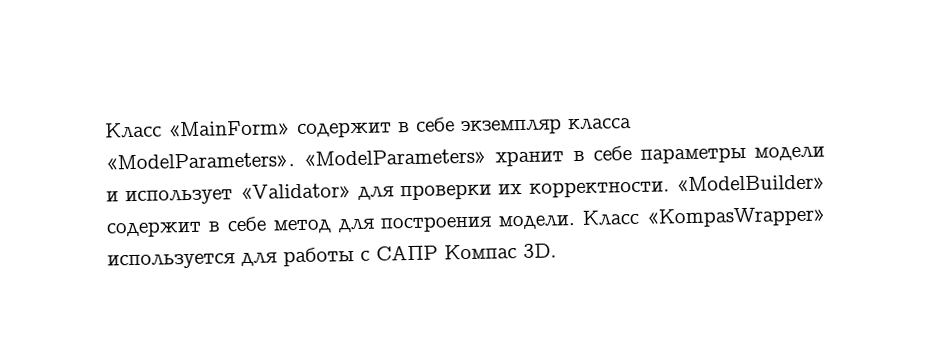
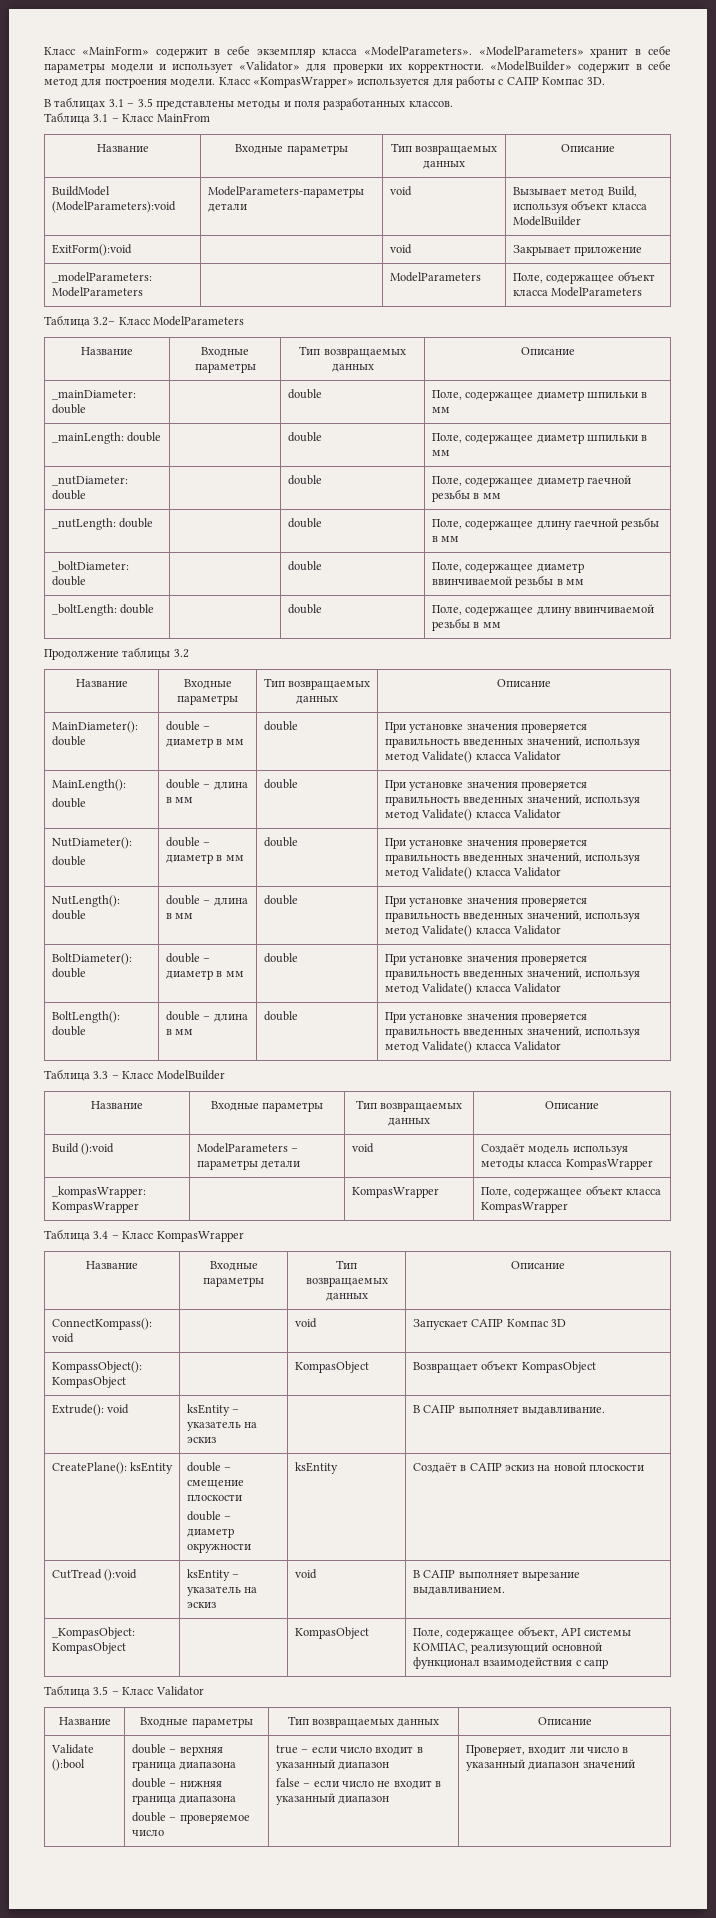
+ В таблицах 3.1 – 3.5 представлены методы и поля разработанных классов.
+ Таблица 3.1 – Класс MainFrom
+ Название | Входные параметры | Тип возвращаемых данных | Описание
+ BuildModel (ModelParameters):void | ModelParameters-параметры детали | void | Вызывает метод Build, используя объект класса ModelBuilder
+ ExitForm():void | | void | Закрывает приложение
+ _modelParameters: ModelParameters | | ModelParameters | Поле, содержащее объект класса ModelParameters
+ Таблица 3.2– Класс ModelParameters
+ Название | Входные параметры | Тип возвращаемых данных | Описание
+ _mainDiameter: double | | double | Поле, содержащее диаметр шпильки в мм
+ _mainLength: double | | double | Поле, содержащее диаметр шпильки в мм
+ _nutDiameter: double | | double | Поле, содержащее диаметр гаечной резьбы в мм
+ _nutLength: double | | double | Поле, содержащее длину гаечной резьбы в мм
+ _boltDiameter: double | | double | Поле, содержащее диаметр ввинчиваемой резьбы в мм
+ _boltLength: double | | double | Поле, содержащее длину ввинчиваемой резьбы в мм
+ Продолжение таблицы 3.2
+ Название | Входные параметры | Тип возвращаемых данных | Описание
+ MainDiameter(): double | double – диаметр в мм | double | При установке значения проверяется правильность введенных значений, используя метод Validate() класса Validator
+ MainLength():
+ double | double – длина в мм | double | При установке значения проверяется правильность введенных значений, используя метод Validate() класса Validator
+ NutDiameter():
+ double | double – диаметр в мм | double | При установке значения проверяется правильность введенных значений, используя метод Validate() класса Validator
+ NutLength(): double | double – длина в мм | double | При установке значения проверяется правильность введенных значений, используя метод Validate() класса Validator
+ BoltDiameter(): double | double – диаметр в мм | double | При установке значения проверяется правильность введенных значений, используя метод Validate() класса Validator
+ BoltLength(): double | double – длина в мм | double | При установке значения проверяется правильность введенных значений, используя метод Validate() класса Validator
+ Таблица 3.3 – Класс ModelBuilder
+ Название | Входные параметры | Тип возвращаемых данных | Описание
+ Build ():void | ModelParameters – параметры детали | void | Создаёт модель используя методы класса KompasWrapper
+ _kompasWrapper: KompasWrapper | | KompasWrapper | Поле, содержащее объект класса KompasWrapper
+ Таблица 3.4 – Класс KompasWrapper
+ Название | Входные параметры | Тип возвращаемых данных | Описание
+ ConnectKompass(): void | | void | Запускает САПР Компас 3D
+ KompassObject(): KompasObject | | KompasObject | Возвращает объект KompasObject
+ Extrude(): void | ksEntity – указатель на эскиз | | В САПР выполняет выдавливание.
+ CreatePlane(): ksEntity | double – смещение плоскости
+ double – диаметр окружности | ksEntity | Создаёт в САПР эскиз на новой плоскости
+ CutTread ():void | ksEntity – указатель на эскиз | void | В САПР выполняет вырезание выдавливанием.
+ _KompasObject: KompasObject | | KompasObject | Поле, содержащее объект, API системы КОМПАС, реализующий основной функционал взаимодействия с сапр
+ Таблица 3.5 – Класс Validator
+ Название | Входные параметры | Тип возвращаемых данных | Описание
+ Validate ():bool | double – верхняя граница диапазона
+ double – нижняя граница диапазона
+ double – проверяемое число | true – если число входит в указанный диапазон
+ false – если число не входит в указанный диапазон | Проверяет, входит ли число в указанный диапазон значений

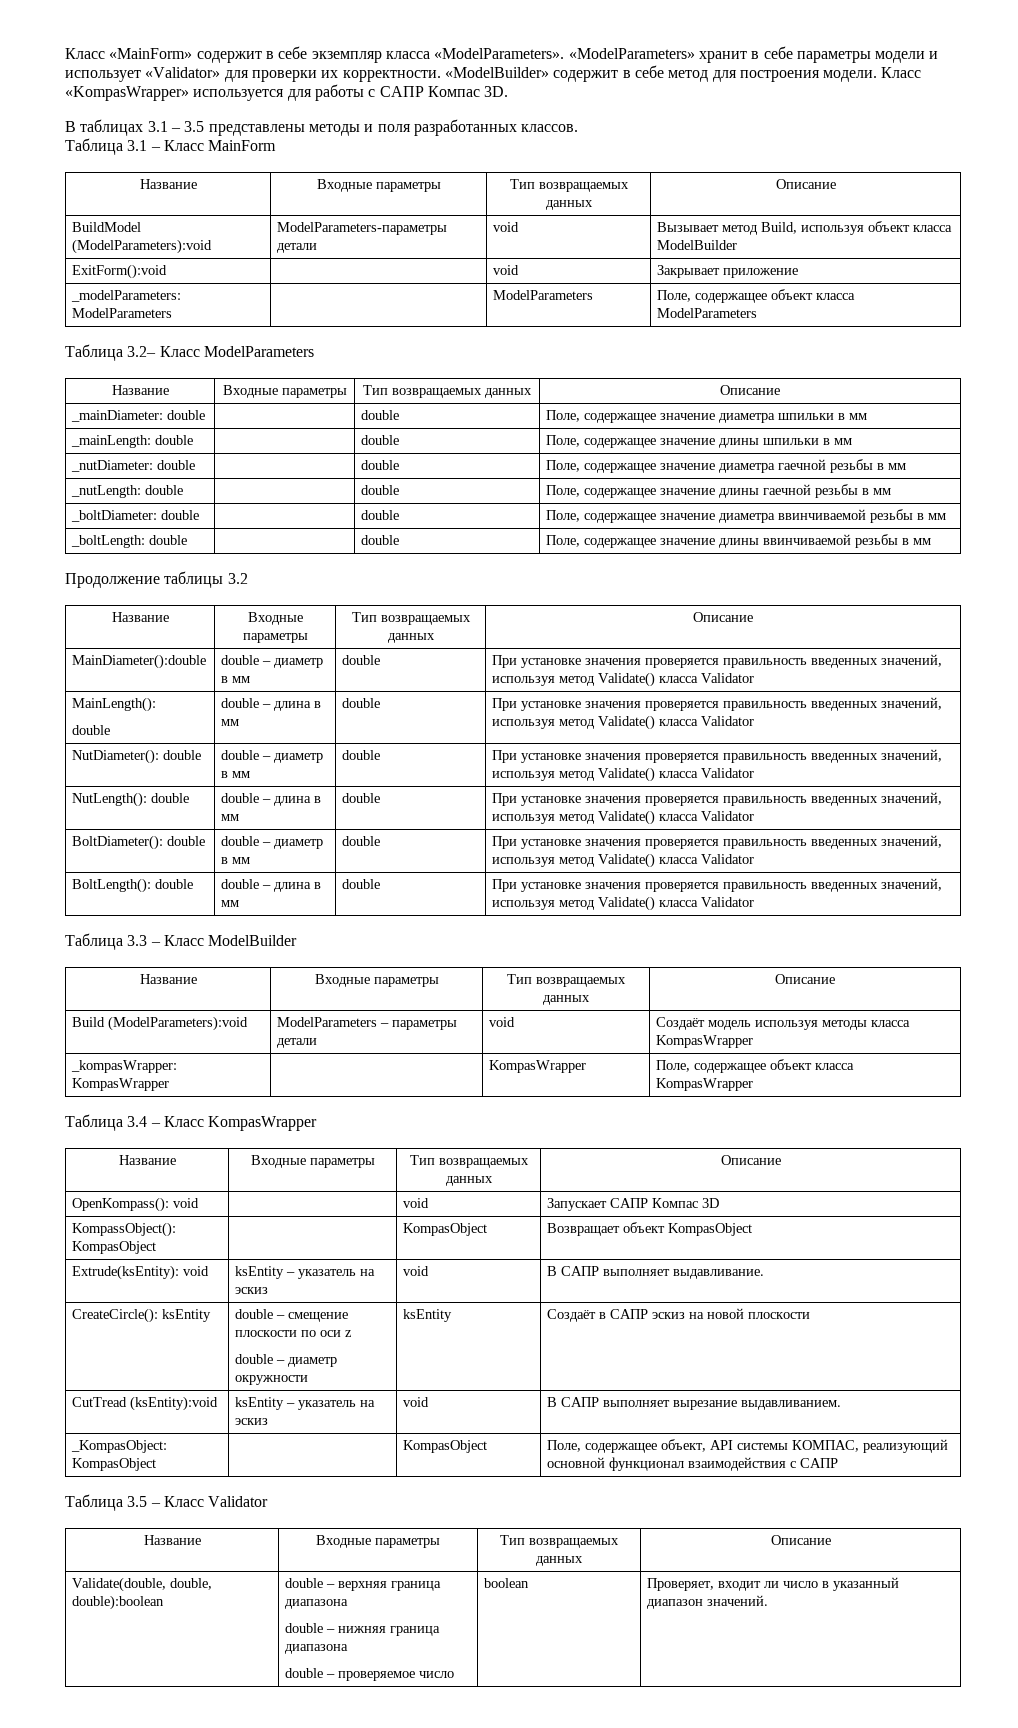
- Таблица 3.1 – Класс MainFrom
+ Таблица 3.1 – Класс MainForm
- _mainDiameter: double | | double | Поле, содержащее диаметр шпильки в мм
+ _mainDiameter: double | | double | Поле, содержащее значение диаметра шпильки в мм
- _mainLength: double | | double | Поле, содержащее диаметр шпильки в мм
+ _mainLength: double | | double | Поле, содержащее значение длины шпильки в мм
- _nutDiameter: double | | double | Поле, содержащее диаметр гаечной резьбы в мм
+ _nutDiameter: double | | double | Поле, содержащее значение диаметра гаечной резьбы в мм
- _nutLength: double | | double | Поле, содержащее длину гаечной резьбы в мм
+ _nutLength: double | | double | Поле, содержащее значение длины гаечной резьбы в мм
- _boltDiameter: double | | double | Поле, содержащее диаметр ввинчиваемой резьбы в мм
+ _boltDiameter: double | | double | Поле, содержащее значение диаметра ввинчиваемой резьбы в мм
- _boltLength: double | | double | Поле, содержащее длину ввинчиваемой резьбы в мм
+ _boltLength: double | | double | Поле, содержащее значение длины ввинчиваемой резьбы в мм
- MainDiameter(): double | double – диаметр в мм | double | При установке значения проверяется правильность введенных значений, используя метод Validate() класса Validator
+ MainDiameter():double | double – диаметр в мм | double | При установке значения проверяется правильность введенных значений, используя метод Validate() класса Validator
- NutDiameter():
- double | double – диаметр в мм | double | При установке значения проверяется правильность введенных значений, используя метод Validate() класса Validator
+ NutDiameter(): double | double – диаметр в мм | double | При установке значения проверяется правильность введенных значений, используя метод Validate() класса Validator
- Build ():void | ModelParameters – параметры детали | void | Создаёт модель используя методы класса KompasWrapper
+ Build (ModelParameters):void | ModelParameters – параметры детали | void | Создаёт модель используя методы класса KompasWrapper
- ConnectKompass(): void | | void | Запускает САПР Компас 3D
+ OpenKompass(): void | | void | Запускает САПР Компас 3D
- Extrude(): void | ksEntity – указатель на эскиз | | В САПР выполняет выдавливание.
+ Extrude(ksEntity): void | ksEntity – указатель на эскиз | void | В САПР выполняет выдавливание.
- CreatePlane(): ksEntity | double – смещение плоскости
+ CreateCircle(): ksEntity | double – смещение плоскости по оси z
- CutTread ():void | ksEntity – указатель на эскиз | void | В САПР выполняет вырезание выдавливанием.
+ CutTread (ksEntity):void | ksEntity – указатель на эскиз | void | В САПР выполняет вырезание выдавливанием.
- _KompasObject: KompasObject | | KompasObject | Поле, содержащее объект, API системы КОМПАС, реализующий основной функционал взаимодействия с сапр
+ _KompasObject: KompasObject | | KompasObject | Поле, содержащее объект, API системы КОМПАС, реализующий основной функционал взаимодействия с САПР
- Validate ():bool
+ Validate(double, double, double):boolean
- true – если число входит в указанный диапазон
- false – если число не входит в указанный диапазон
+ boolean
- Проверяет, входит ли число в указанный диапазон значений
+ Проверяет, входит ли число в указанный диапазон значений.

